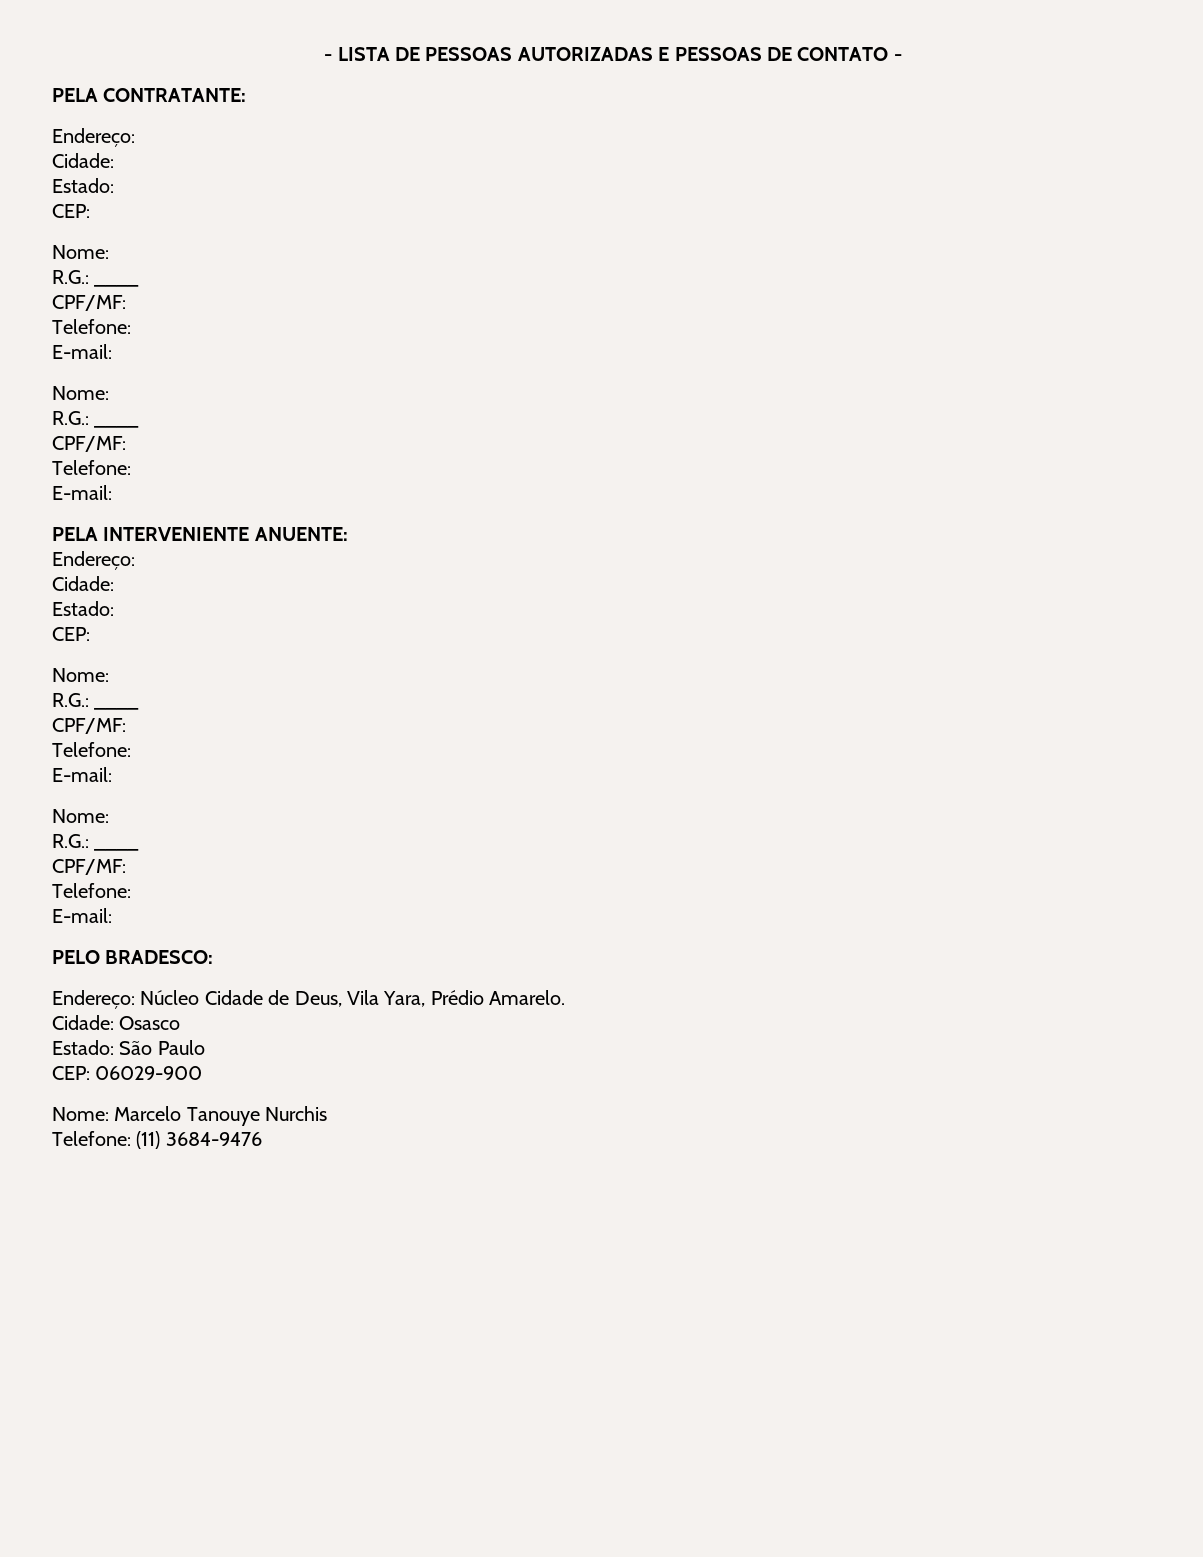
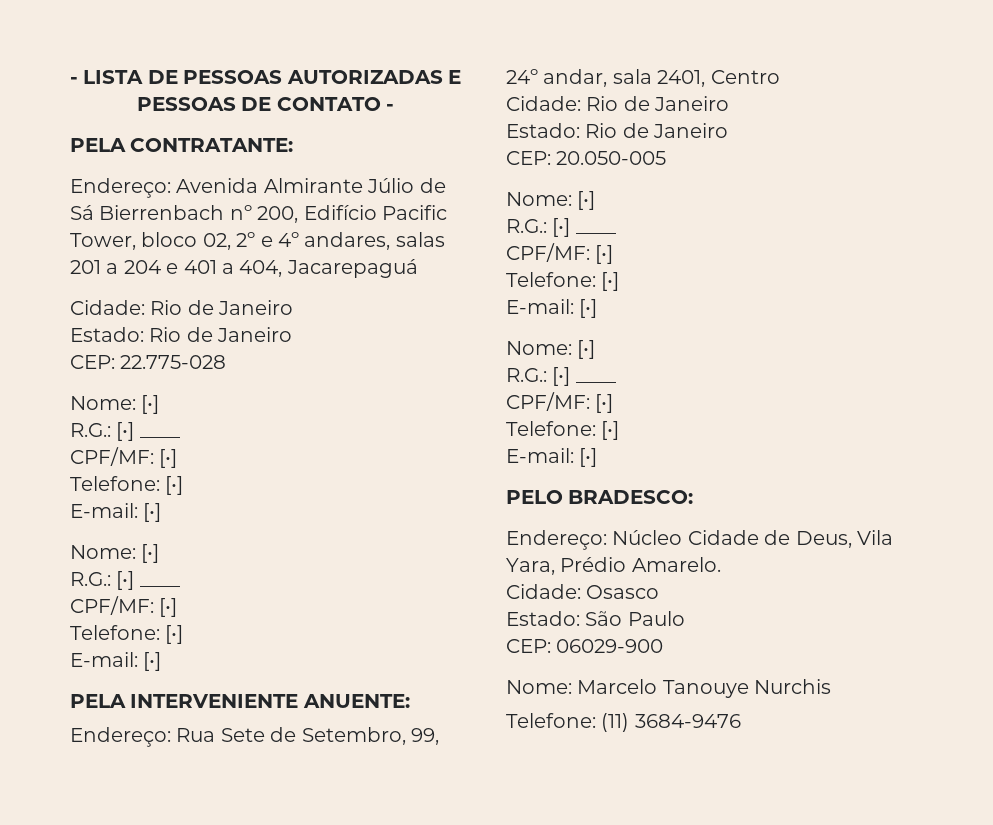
  PELA CONTRATANTE:
- Endereço:
- Cidade:
- Estado:
- CEP:
- Nome:
- R.G.: ____
- CPF/MF:
- Telefone:
- E-mail:
- Nome:
- R.G.: ____
- CPF/MF:
- Telefone:
- E-mail:
+ Endereço: Avenida Almirante Júlio de Sá Bierrenbach nº 200, Edifício Pacific Tower, bloco 02, 2º e 4º andares, salas 201 a 204 e 401 a 404, Jacarepaguá
+ Cidade: Rio de Janeiro
+ Estado: Rio de Janeiro
+ CEP: 22.775-028
+ Nome: [•]
+ R.G.: [•] ____
+ CPF/MF: [•]
+ Telefone: [•]
+ E-mail: [•]
+ Nome: [•]
+ R.G.: [•] ____
+ CPF/MF: [•]
+ Telefone: [•]
+ E-mail: [•]
  PELA INTERVENIENTE ANUENTE:
- Endereço:
- Cidade:
- Estado:
- CEP:
- Nome:
- R.G.: ____
- CPF/MF:
- Telefone:
- E-mail:
- Nome:
- R.G.: ____
- CPF/MF:
- Telefone:
- E-mail:
+ Endereço: Rua Sete de Setembro, 99, 24º andar, sala 2401, Centro
+ Cidade: Rio de Janeiro
+ Estado: Rio de Janeiro
+ CEP: 20.050-005
+ Nome: [•]
+ R.G.: [•] ____
+ CPF/MF: [•]
+ Telefone: [•]
+ E-mail: [•]
+ Nome: [•]
+ R.G.: [•] ____
+ CPF/MF: [•]
+ Telefone: [•]
+ E-mail: [•]

